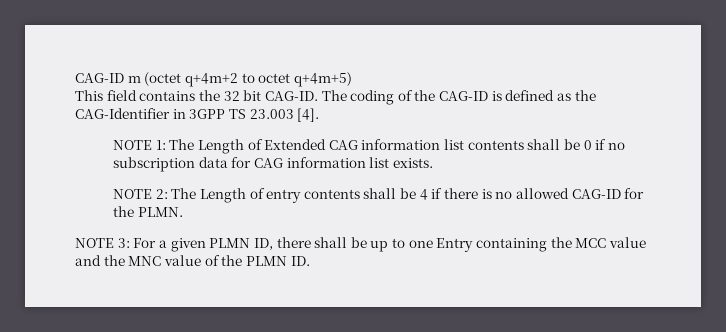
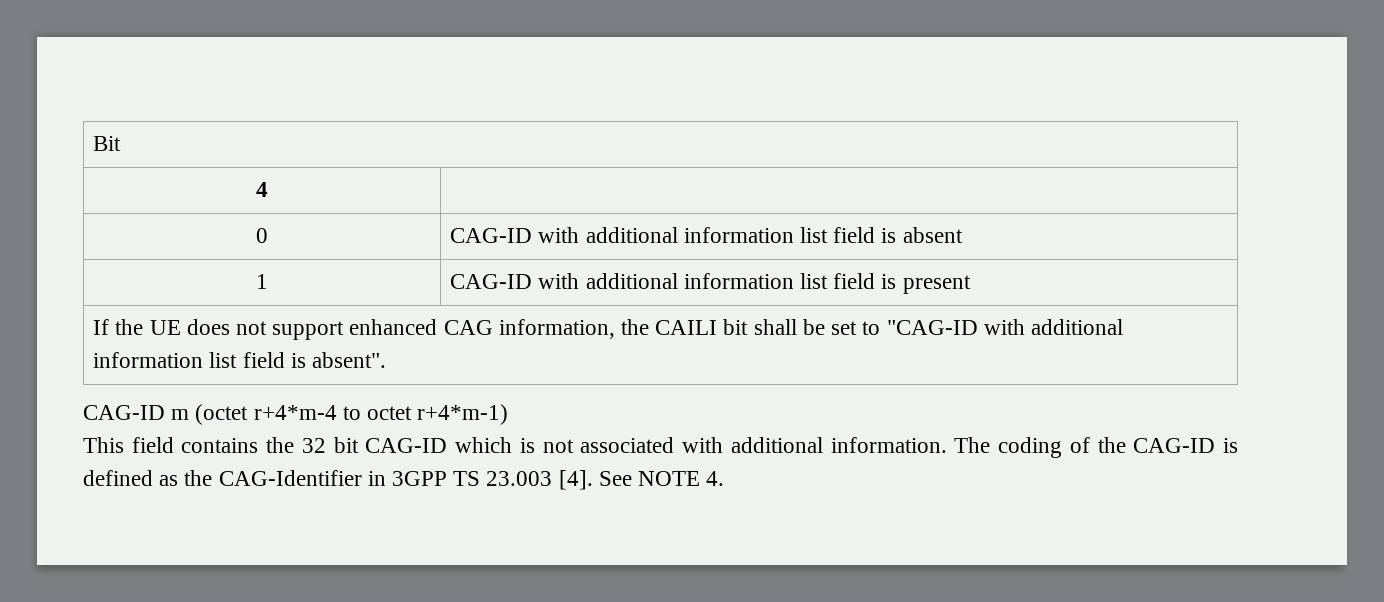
+ Bit
+ 4 |
+ 0 | CAG-ID with additional information list field is absent
+ 1 | CAG-ID with additional information list field is present
+ If the UE does not support enhanced CAG information, the CAILI bit shall be set to "CAG-ID with additional information list field is absent".
- CAG-ID m (octet q+4m+2 to octet q+4m+5)
+ CAG-ID m (octet r+4*m-4 to octet r+4*m-1)
- This field contains the 32 bit CAG-ID.
+ This field contains the 32 bit CAG-ID which is not associated with additional information.
- The coding of the CAG-ID is defined as the CAG-Identifier in 3GPP TS 23.003 [4].
- NOTE 1: The Length of Extended CAG information list contents shall be 0 if no subscription data for CAG information list exists.
- NOTE 2: The Length of entry contents shall be 4 if there is no allowed CAG-ID for the PLMN.
- NOTE 3: For a given PLMN ID, there shall be up to one Entry containing the MCC value and the MNC value of the PLMN ID.
+ The coding of the CAG-ID is defined as the CAG-Identifier in 3GPP TS 23.003 [4]. See NOTE 4.

